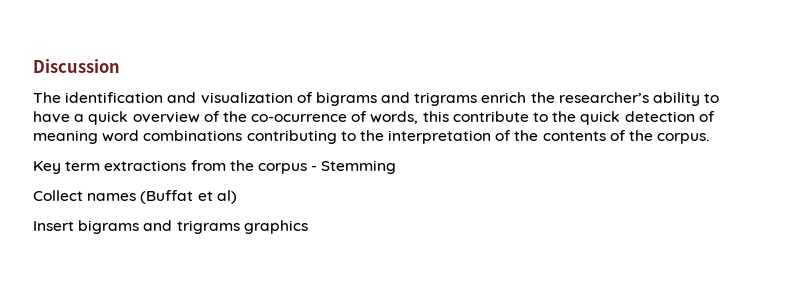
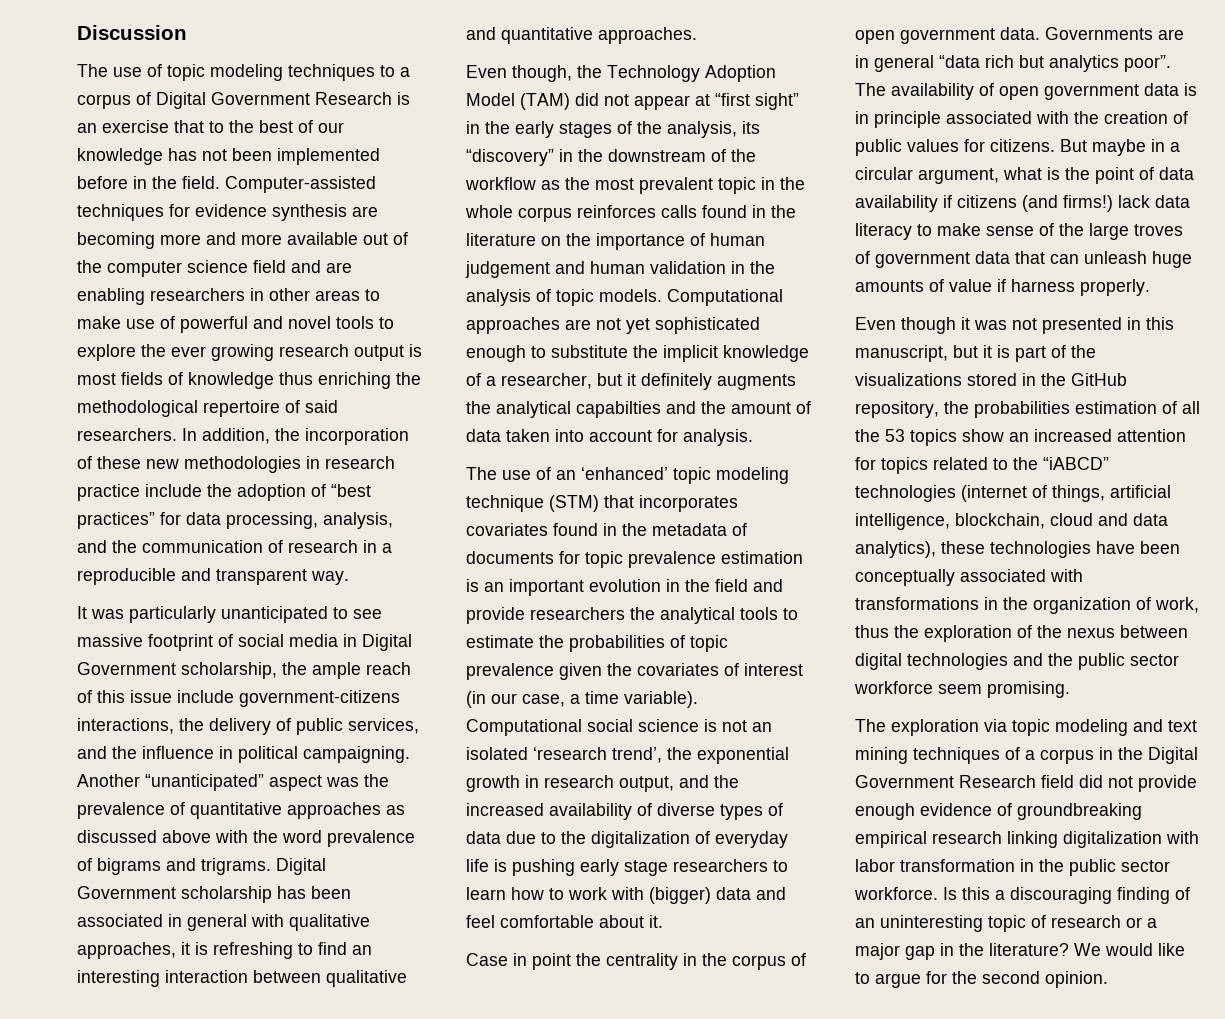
- The identification and visualization of bigrams and trigrams enrich the researcher’s ability to have a quick overview of the co-ocurrence of words, this contribute to the quick detection of meaning word combinations contributing to the interpretation of the contents of the corpus.
- Key term extractions from the corpus - Stemming
- Collect names (Buffat et al)
- Insert bigrams and trigrams graphics
+ The use of topic modeling techniques to a corpus of Digital Government Research is an exercise that to the best of our knowledge has not been implemented before in the field. Computer-assisted techniques for evidence synthesis are becoming more and more available out of the computer science field and are enabling researchers in other areas to make use of powerful and novel tools to explore the ever growing research output is most fields of knowledge thus enriching the methodological repertoire of said researchers. In addition, the incorporation of these new methodologies in research practice include the adoption of “best practices” for data processing, analysis, and the communication of research in a reproducible and transparent way.
+ It was particularly unanticipated to see massive footprint of social media in Digital Government scholarship, the ample reach of this issue include government-citizens interactions, the delivery of public services, and the influence in political campaigning. Another “unanticipated” aspect was the prevalence of quantitative approaches as discussed above with the word prevalence of bigrams and trigrams. Digital Government scholarship has been associated in general with qualitative approaches, it is refreshing to find an interesting interaction between qualitative and quantitative approaches.
+ Even though, the Technology Adoption Model (TAM) did not appear at “first sight” in the early stages of the analysis, its “discovery” in the downstream of the workflow as the most prevalent topic in the whole corpus reinforces calls found in the literature on the importance of human judgement and human validation in the analysis of topic models. Computational approaches are not yet sophisticated enough to substitute the implicit knowledge of a researcher, but it definitely augments the analytical capabilties and the amount of data taken into account for analysis.
+ The use of an ‘enhanced’ topic modeling technique (STM) that incorporates covariates found in the metadata of documents for topic prevalence estimation is an important evolution in the field and provide researchers the analytical tools to estimate the probabilities of topic prevalence given the covariates of interest (in our case, a time variable). Computational social science is not an isolated ‘research trend’, the exponential growth in research output, and the increased availability of diverse types of data due to the digitalization of everyday life is pushing early stage researchers to learn how to work with (bigger) data and feel comfortable about it.
+ Case in point the centrality in the corpus of open government data. Governments are in general “data rich but analytics poor”. The availability of open government data is in principle associated with the creation of public values for citizens. But maybe in a circular argument, what is the point of data availability if citizens (and firms!) lack data literacy to make sense of the large troves of government data that can unleash huge amounts of value if harness properly.
+ Even though it was not presented in this manuscript, but it is part of the visualizations stored in the GitHub repository, the probabilities estimation of all the 53 topics show an increased attention for topics related to the “iABCD” technologies (internet of things, artificial intelligence, blockchain, cloud and data analytics), these technologies have been conceptually associated with transformations in the organization of work, thus the exploration of the nexus between digital technologies and the public sector workforce seem promising.
+ The exploration via topic modeling and text mining techniques of a corpus in the Digital Government Research field did not provide enough evidence of groundbreaking empirical research linking digitalization with labor transformation in the public sector workforce. Is this a discouraging finding of an uninteresting topic of research or a major gap in the literature? We would like to argue for the second opinion.

